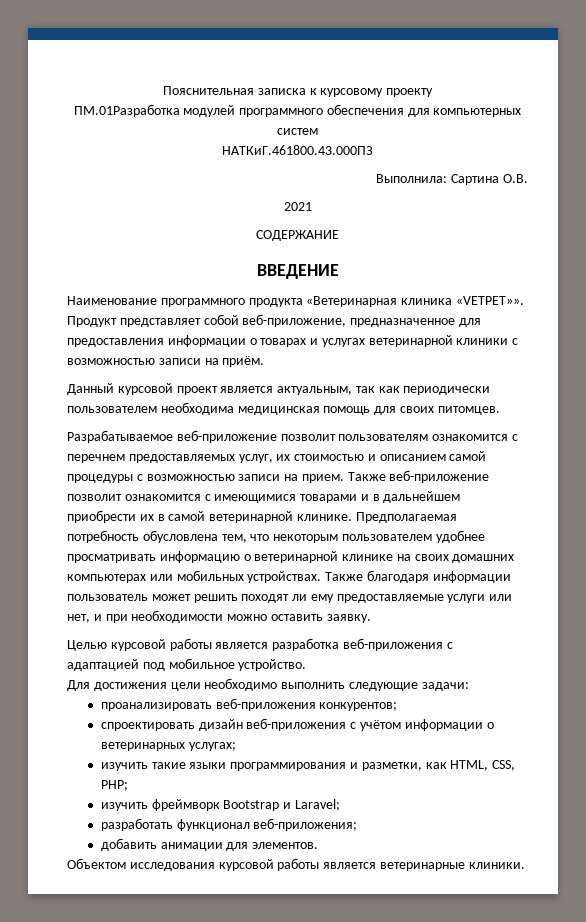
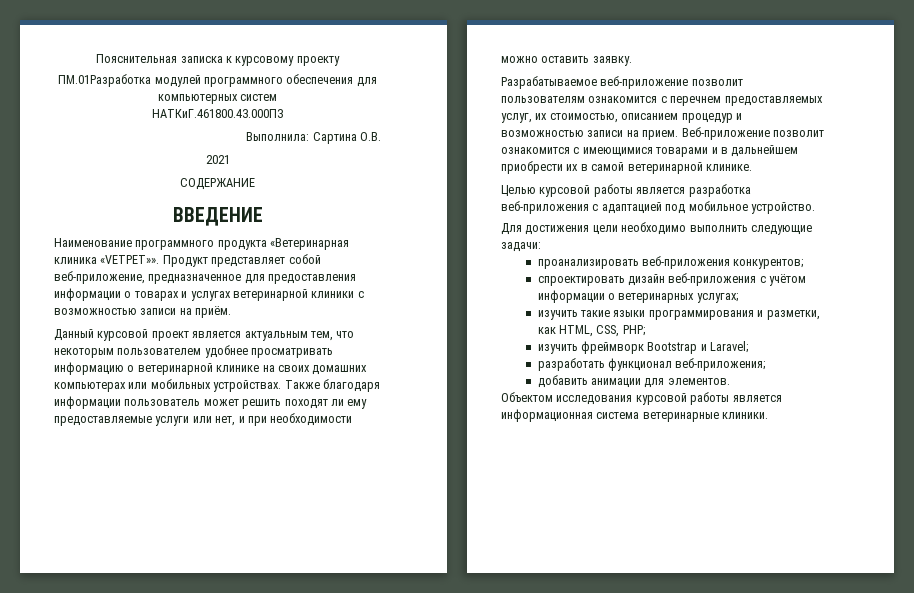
- Данный курсовой проект является актуальным, так как периодически пользователем необходима медицинская помощь для своих питомцев.
- Разрабатываемое веб-приложение позволит пользователям ознакомится с перечнем предоставляемых услуг, их стоимостью и описанием самой процедуры с возможностью записи на прием. Также веб-приложение позволит ознакомится с имеющимися товарами и в дальнейшем приобрести их в самой ветеринарной клинике. Предполагаемая потребность обусловлена тем, что некоторым пользователем удобнее просматривать информацию о ветеринарной клинике на своих домашних компьютерах или мобильных устройствах.
+ Данный курсовой проект является актуальным тем, что некоторым пользователем удобнее просматривать информацию о ветеринарной клинике на своих домашних компьютерах или мобильных устройствах.
+ Разрабатываемое веб-приложение позволит пользователям ознакомится с перечнем предоставляемых услуг, их стоимостью, описанием процедур и возможностью записи на прием. Веб-приложение позволит ознакомится с имеющимися товарами и в дальнейшем приобрести их в самой ветеринарной клинике.
- Объектом исследования курсовой работы является ветеринарные клиники.
+ Объектом исследования курсовой работы является информационная система ветеринарные клиники.

